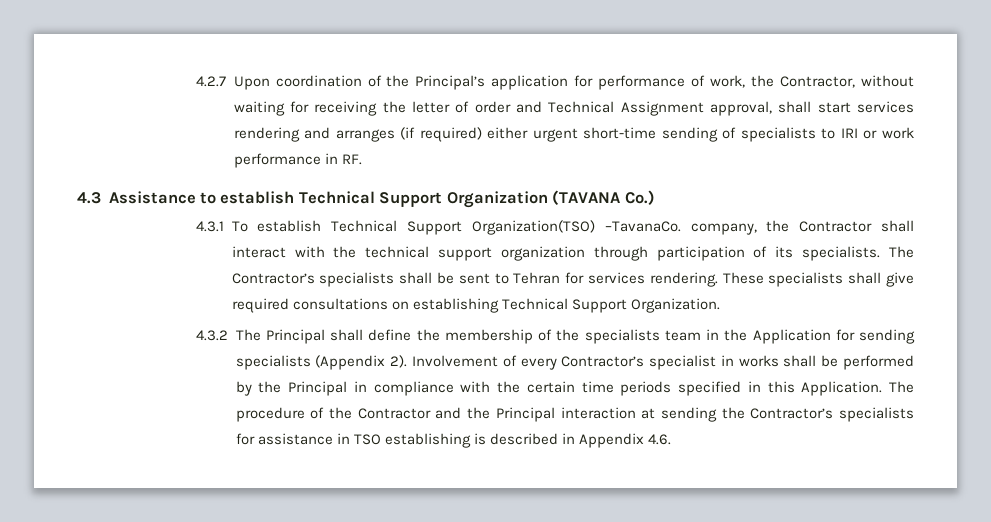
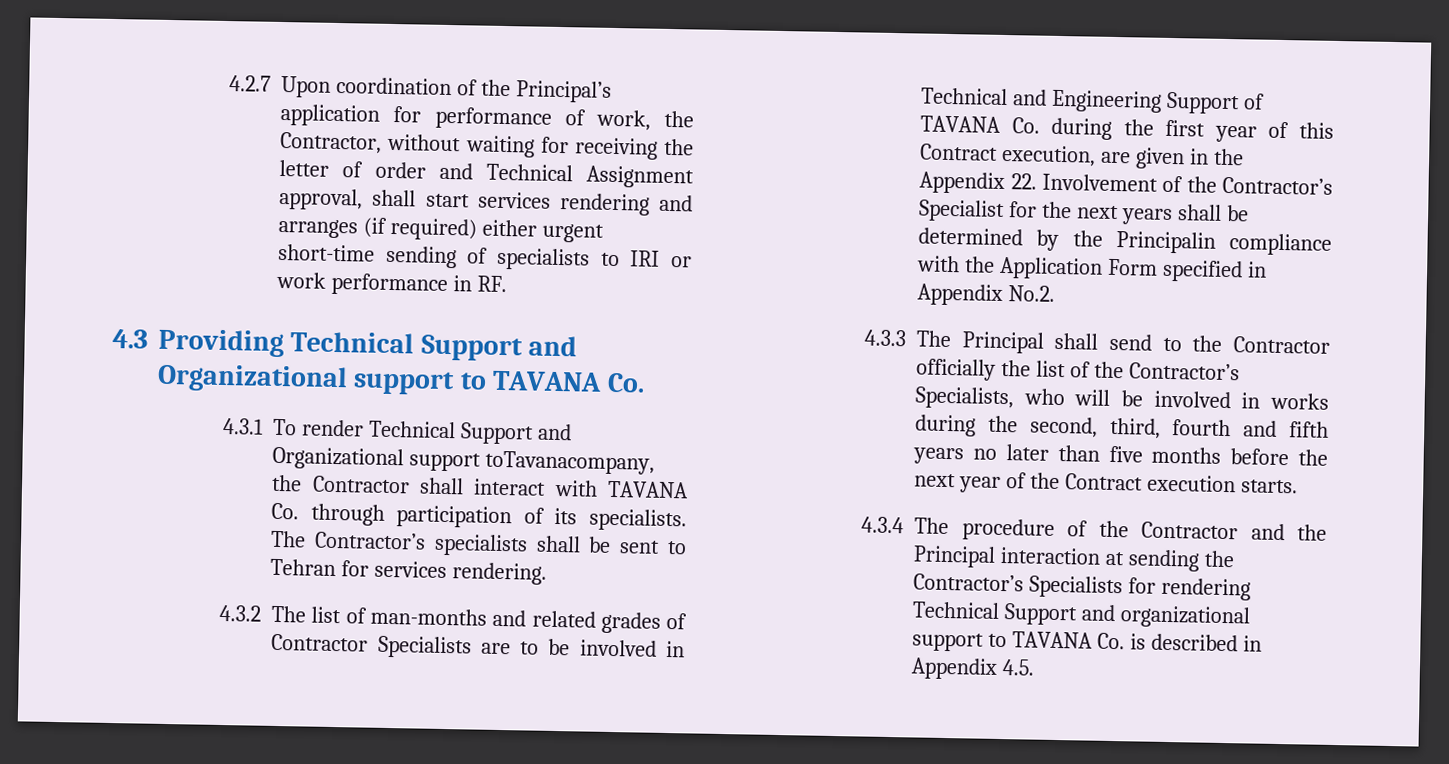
- 4.3 Assistance to establish Technical Support Organization (TAVANA Co.)
+ 4.3 Providing Technical Support and Organizational support to TAVANA Co.
- 4.3.1 To establish Technical Support Organization(TSO) –TavanaCo. company, the Contractor shall interact with the technical support organization through participation of its specialists.
+ 4.3.1 To render Technical Support and Organizational support toTavanacompany, the Contractor shall interact with TAVANA Co. through participation of its specialists.
- The Contractor’s specialists shall be sent to Tehran for services rendering. These specialists shall give required consultations on establishing Technical Support Organization.
- 4.3.2 The Principal shall define the membership of the specialists team in the Application for sending specialists (Appendix 2). Involvement of every Contractor’s specialist in works shall be performed by the Principal in compliance with the certain time periods specified in this Application. The procedure of the Contractor and the Principal interaction at sending the Contractor’s specialists for assistance in TSO establishing is described in Appendix 4.6.
+ The Contractor’s specialists shall be sent to Tehran for services rendering.
+ 4.3.2 The list of man-months and related grades of Contractor Specialists are to be involved in Technical and Engineering Support of TAVANA Co. during the first year of this Contract execution, are given in the Appendix 22. Involvement of the Contractor’s Specialist for the next years shall be determined by the Principalin compliance with the Application Form specified in Appendix No.2.
+ 4.3.3 The Principal shall send to the Contractor officially the list of the Contractor’s Specialists, who will be involved in works during the second, third, fourth and fifth years no later than five months before the next year of the Contract execution starts.
+ 4.3.4 The procedure of the Contractor and the Principal interaction at sending the Contractor’s Specialists for rendering Technical Support and organizational support to TAVANA Co. is described in Appendix 4.5.

